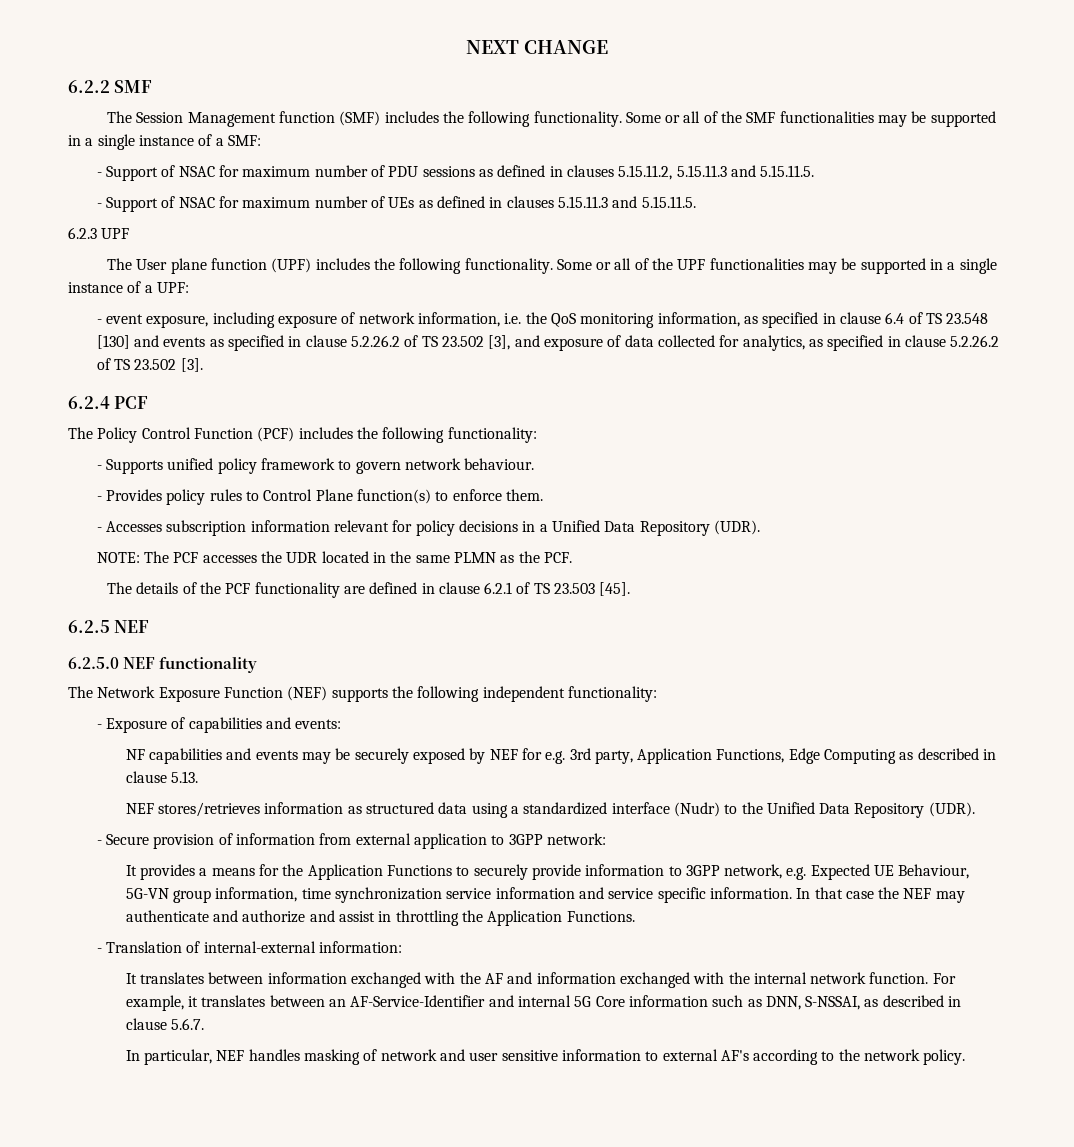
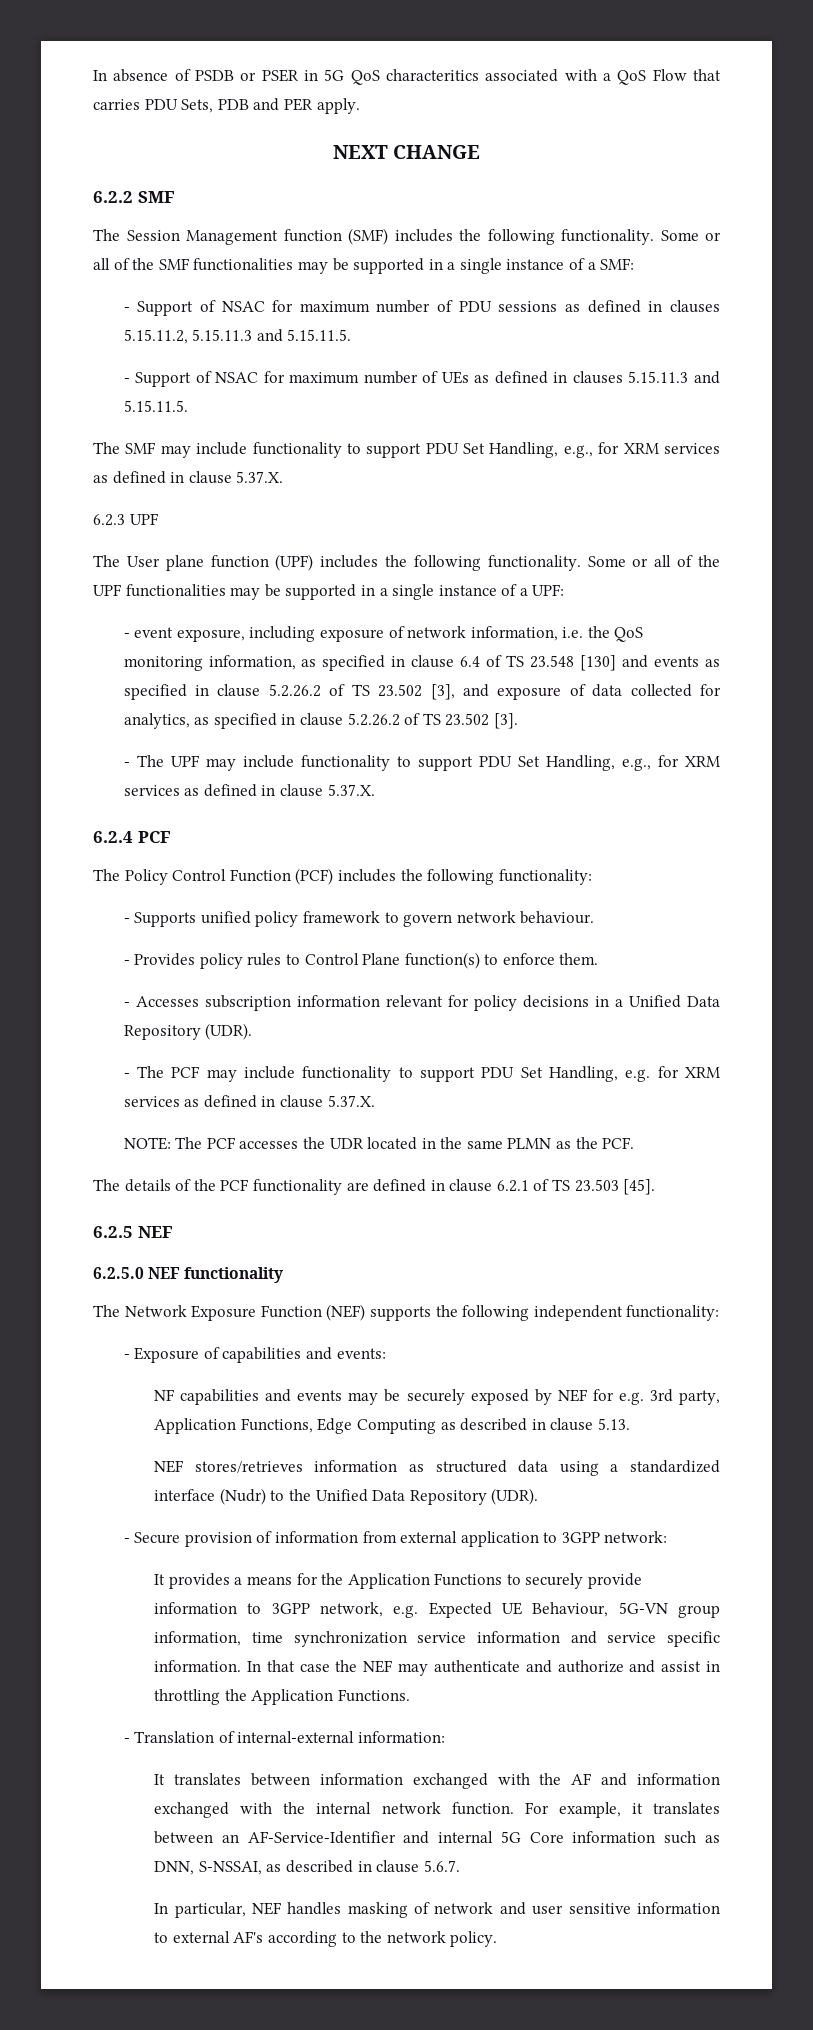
+ In absence of PSDB or PSER in 5G QoS characteritics associated with a QoS Flow that carries PDU Sets, PDB and PER apply.
+ The SMF may include functionality to support PDU Set Handling, e.g., for XRM services as defined in clause 5.37.X.
+ - The UPF may include functionality to support PDU Set Handling, e.g., for XRM services as defined in clause 5.37.X.
+ - The PCF may include functionality to support PDU Set Handling, e.g. for XRM services as defined in clause 5.37.X.

